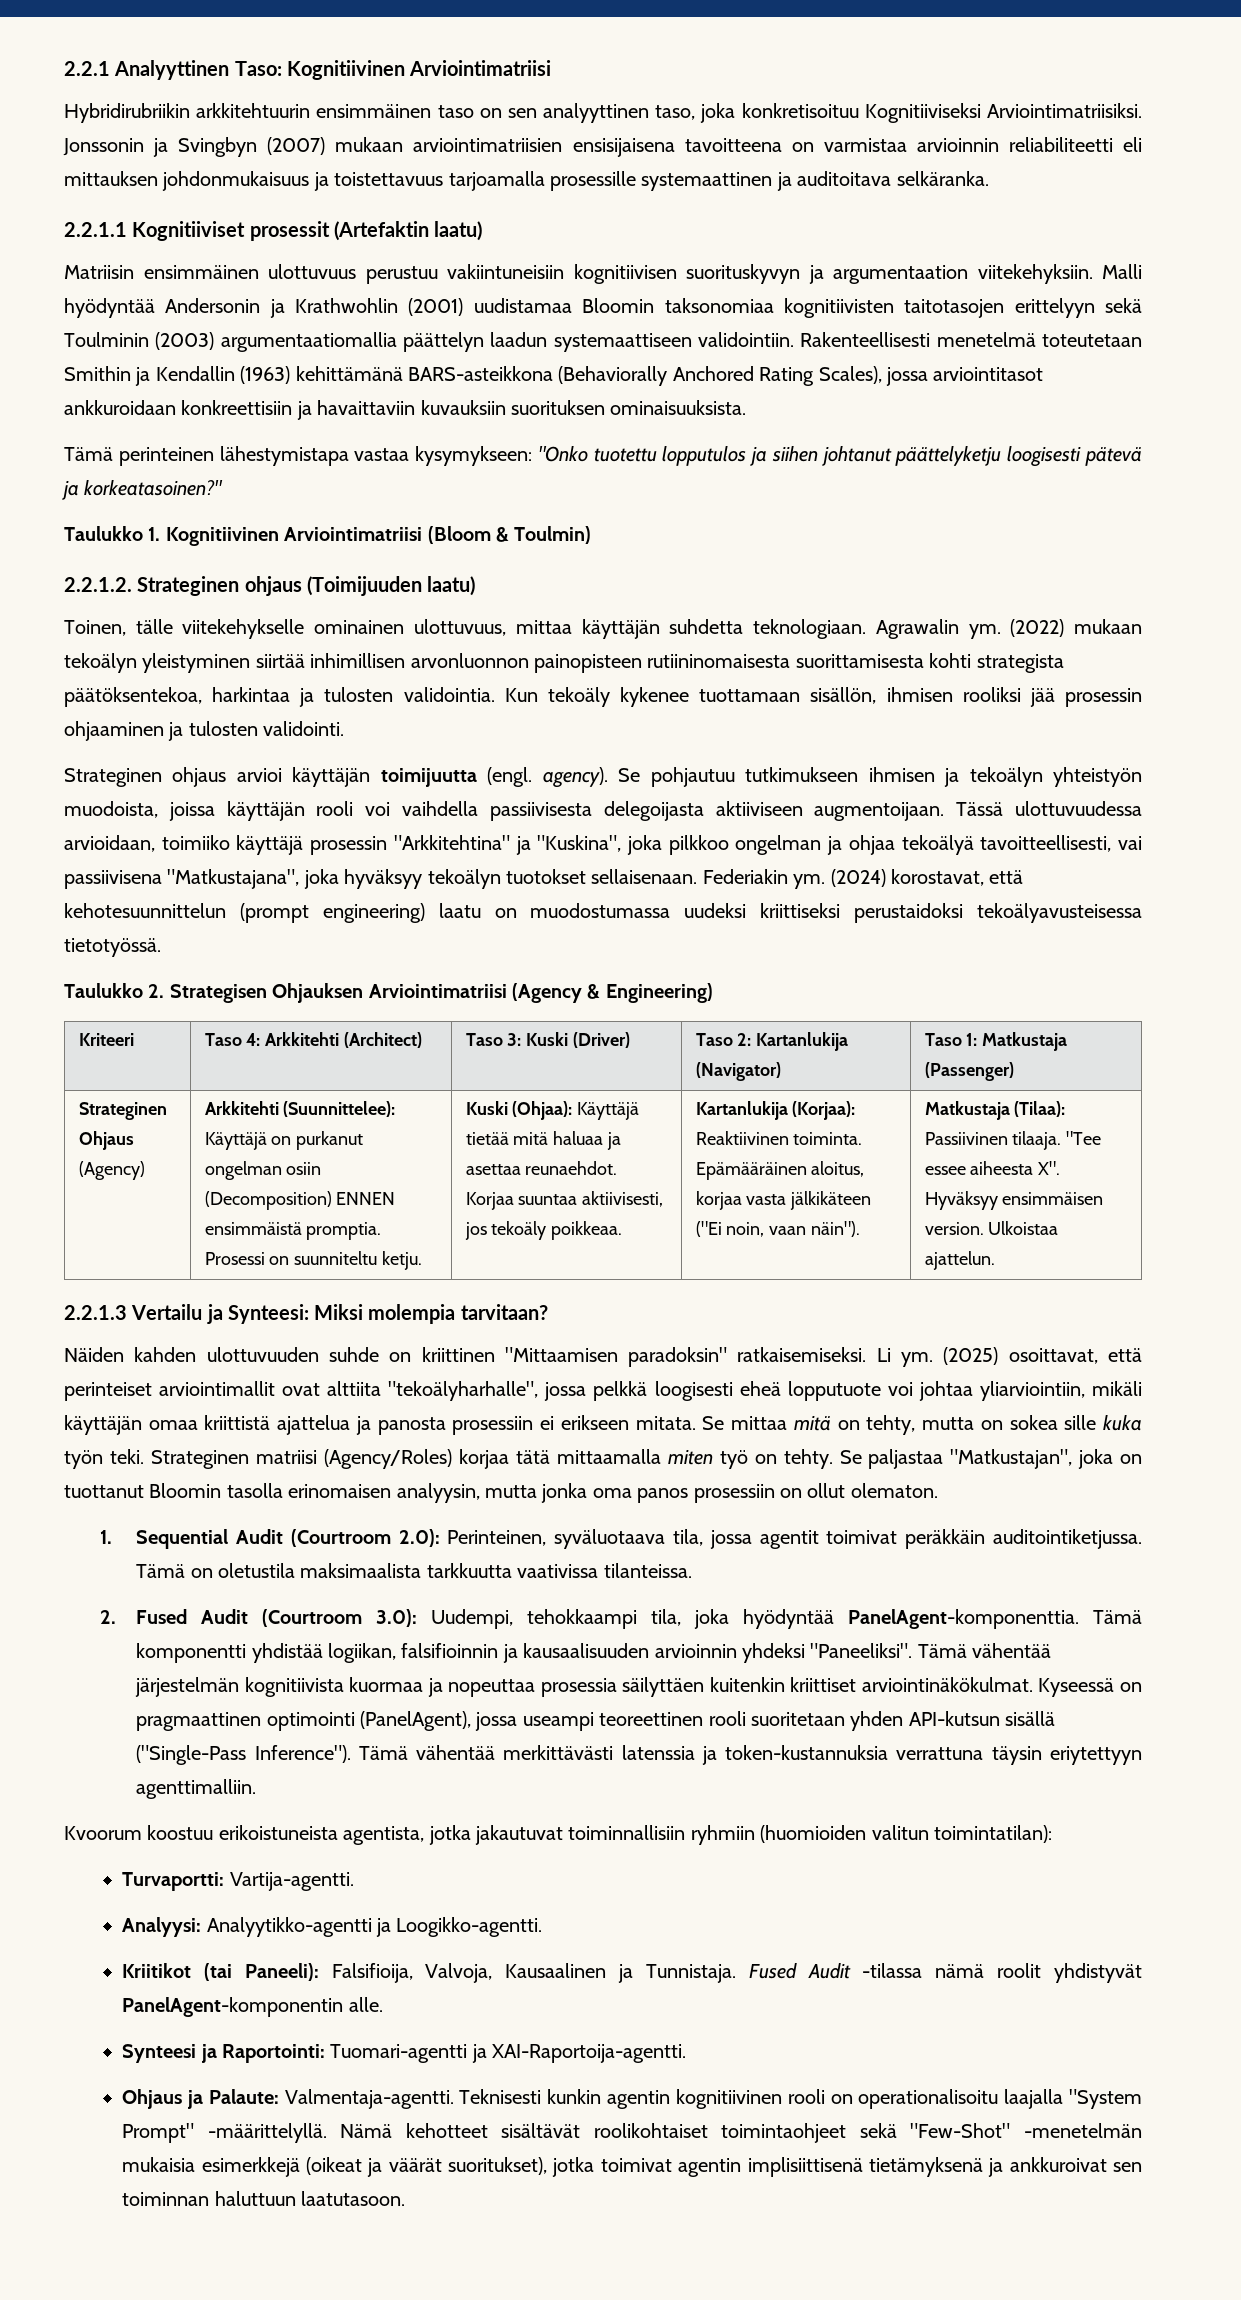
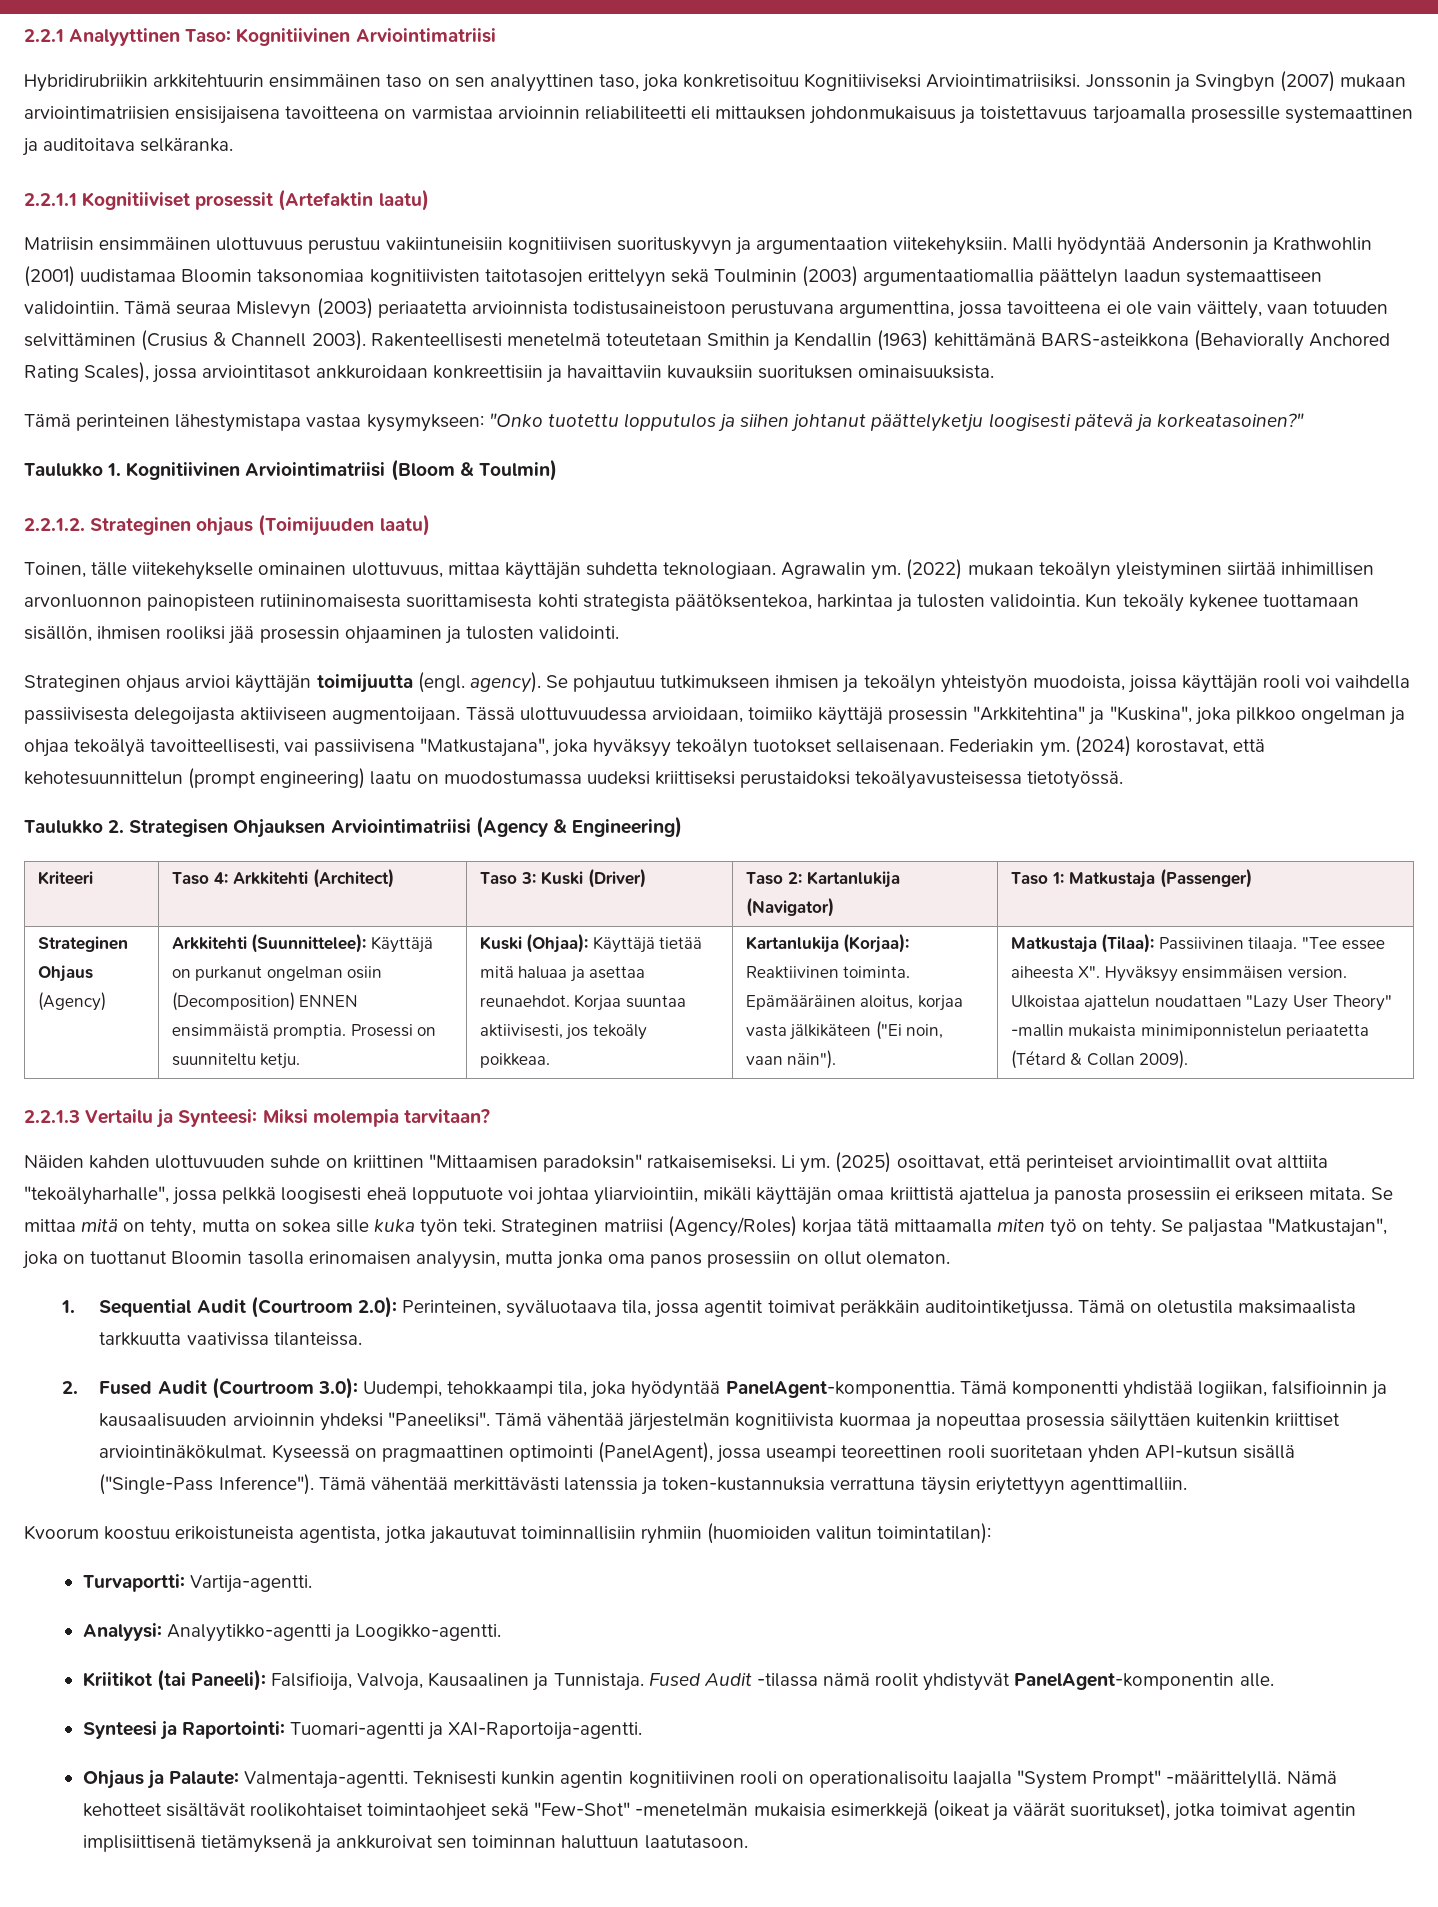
+ Tämä seuraa Mislevyn (2003) periaatetta arvioinnista todistusaineistoon perustuvana argumenttina, jossa tavoitteena ei ole vain väittely, vaan totuuden selvittäminen (Crusius & Channell 2003).
- Ulkoistaa ajattelun.
+ Ulkoistaa ajattelun noudattaen "Lazy User Theory" -mallin mukaista minimiponnistelun periaatetta (Tétard & Collan 2009).

